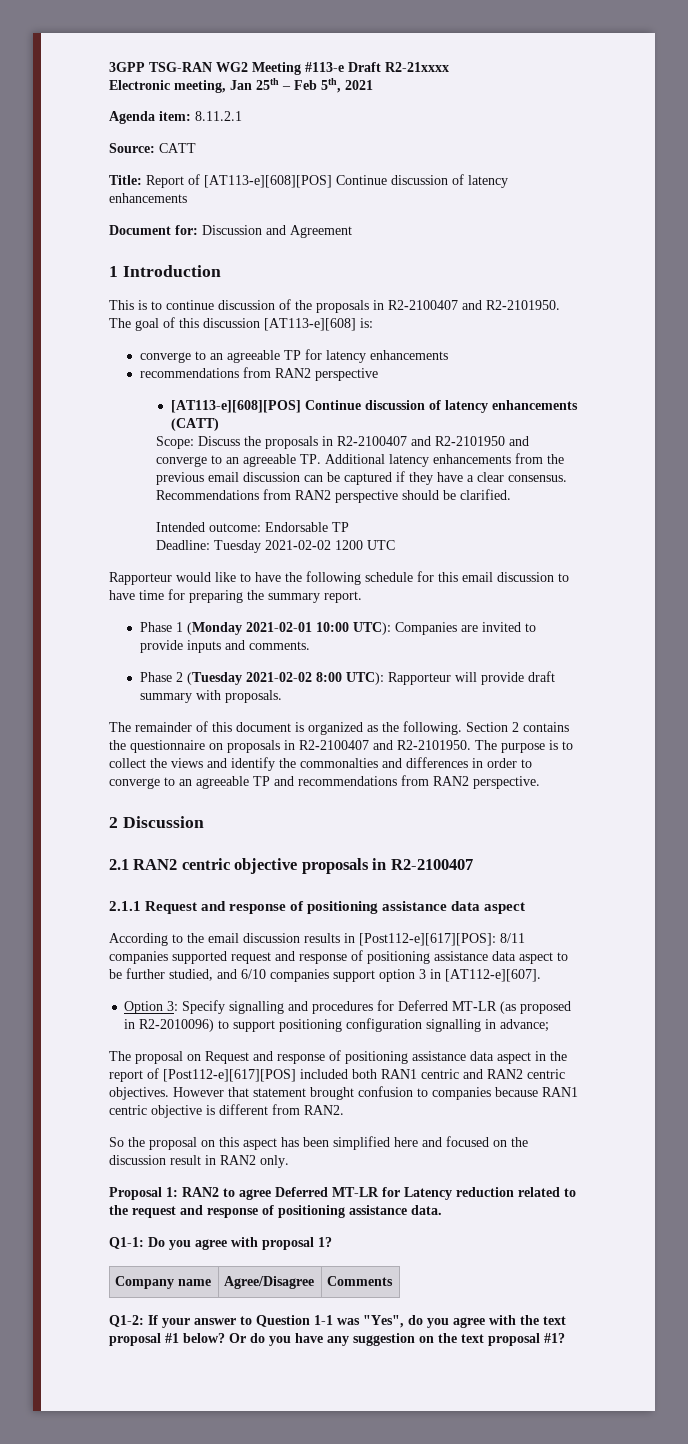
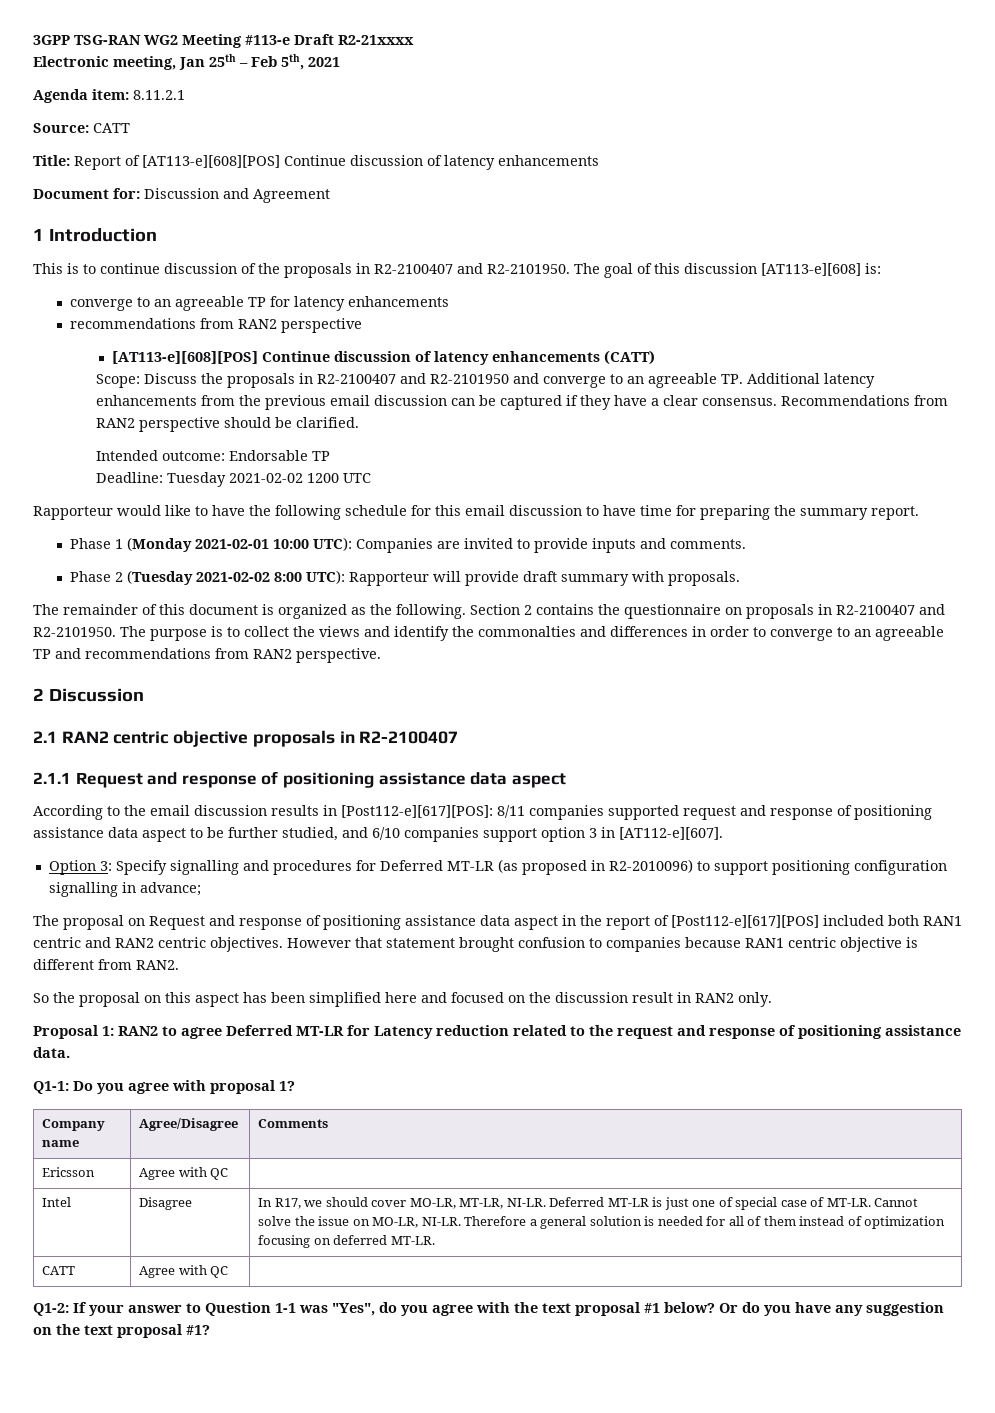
+ Ericsson | Agree with QC |
+ Intel | Disagree | In R17, we should cover MO-LR, MT-LR, NI-LR. Deferred MT-LR is just one of special case of MT-LR. Cannot solve the issue on MO-LR, NI-LR. Therefore a general solution is needed for all of them instead of optimization focusing on deferred MT-LR.
+ CATT | Agree with QC |

